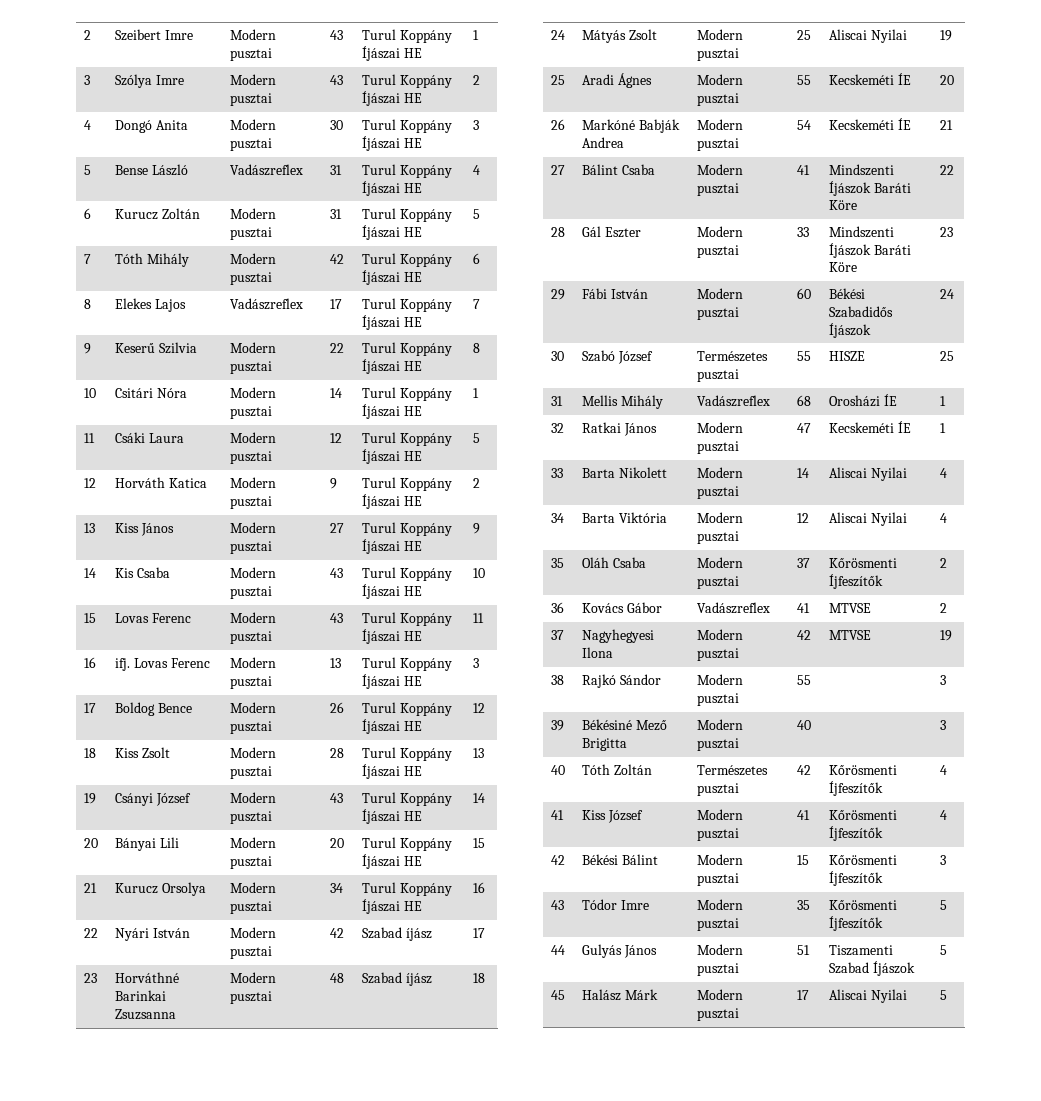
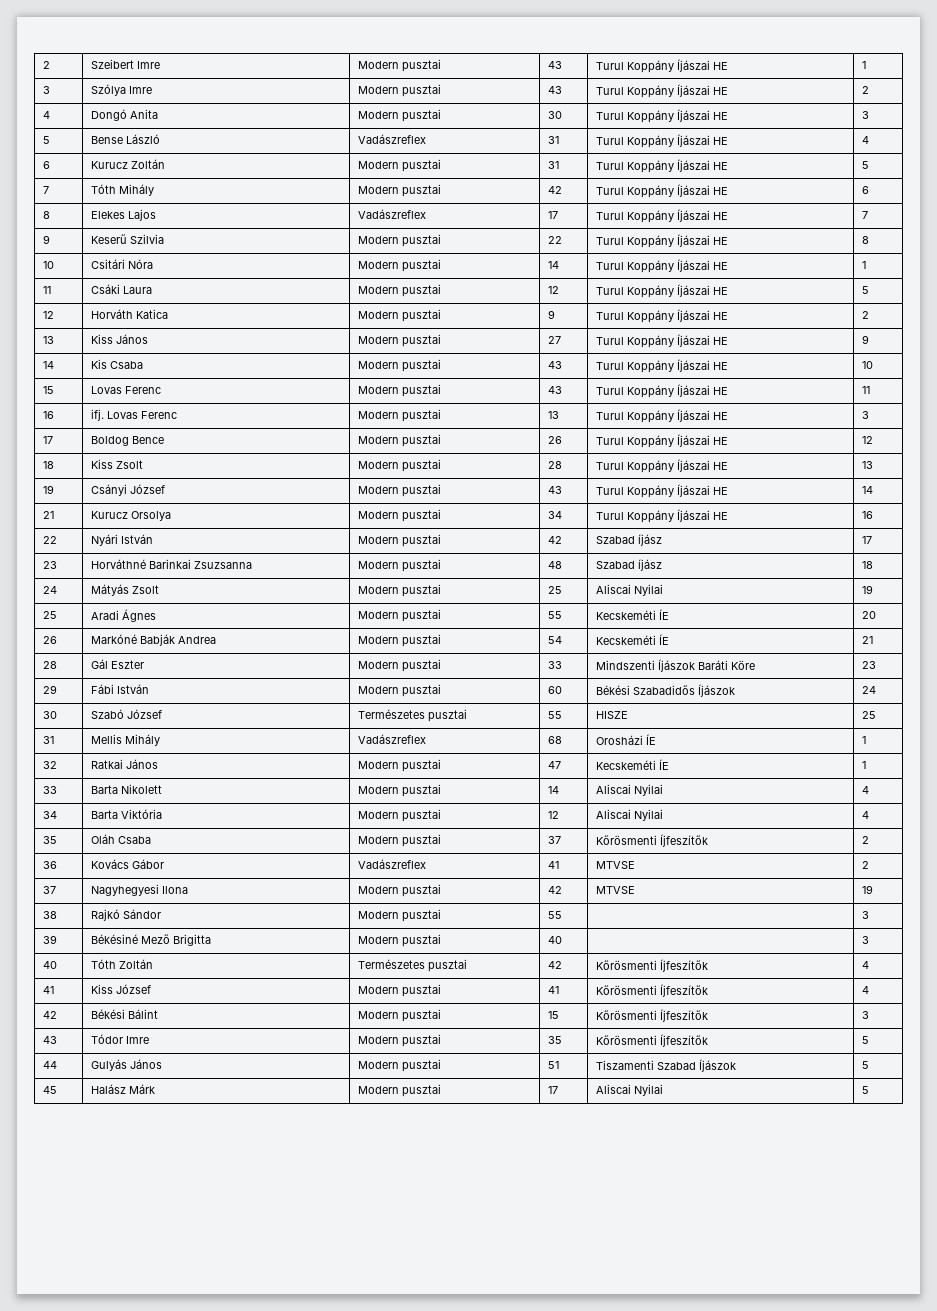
- 20 | Bányai Lili | Modern pusztai | 20 | Turul Koppány Íjászai HE | 15
- 27 | Bálint Csaba | Modern pusztai | 41 | Mindszenti Íjászok Baráti Köre | 22

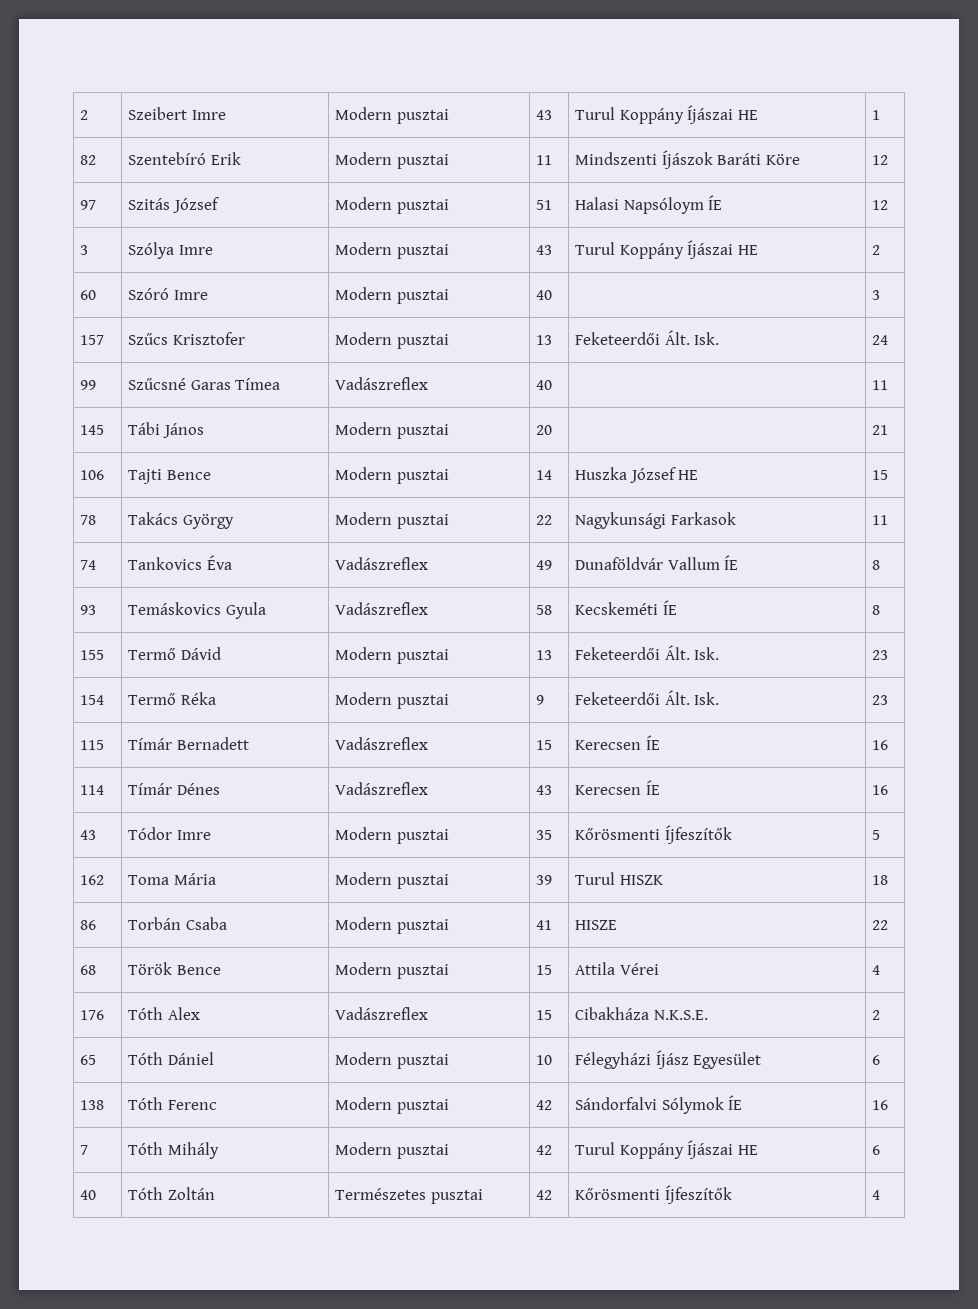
+ 82 | Szentebíró Erik | Modern pusztai | 11 | Mindszenti Íjászok Baráti Köre | 12
+ 97 | Szitás József | Modern pusztai | 51 | Halasi Napsóloym ÍE | 12
- 4 | Dongó Anita | Modern pusztai | 30 | Turul Koppány Íjászai HE | 3
- 5 | Bense László | Vadászreflex | 31 | Turul Koppány Íjászai HE | 4
- 6 | Kurucz Zoltán | Modern pusztai | 31 | Turul Koppány Íjászai HE | 5
+ 60 | Szóró Imre | Modern pusztai | 40 | | 3
+ 157 | Szűcs Krisztofer | Modern pusztai | 13 | Feketeerdői Ált. Isk. | 24
+ 99 | Szűcsné Garas Tímea | Vadászreflex | 40 | | 11
+ 145 | Tábi János | Modern pusztai | 20 | | 21
+ 106 | Tajti Bence | Modern pusztai | 14 | Huszka József HE | 15
+ 78 | Takács György | Modern pusztai | 22 | Nagykunsági Farkasok | 11
+ 74 | Tankovics Éva | Vadászreflex | 49 | Dunaföldvár Vallum ÍE | 8
+ 93 | Temáskovics Gyula | Vadászreflex | 58 | Kecskeméti ÍE | 8
+ 155 | Termő Dávid | Modern pusztai | 13 | Feketeerdői Ált. Isk. | 23
+ 154 | Termő Réka | Modern pusztai | 9 | Feketeerdői Ált. Isk. | 23
+ 115 | Tímár Bernadett | Vadászreflex | 15 | Kerecsen ÍE | 16
+ 114 | Tímár Dénes | Vadászreflex | 43 | Kerecsen ÍE | 16
+ 43 | Tódor Imre | Modern pusztai | 35 | Kőrösmenti Íjfeszítők | 5
+ 162 | Toma Mária | Modern pusztai | 39 | Turul HISZK | 18
+ 86 | Torbán Csaba | Modern pusztai | 41 | HISZE | 22
+ 68 | Török Bence | Modern pusztai | 15 | Attila Vérei | 4
+ 176 | Tóth Alex | Vadászreflex | 15 | Cibakháza N.K.S.E. | 2
+ 65 | Tóth Dániel | Modern pusztai | 10 | Félegyházi Íjász Egyesület | 6
+ 138 | Tóth Ferenc | Modern pusztai | 42 | Sándorfalvi Sólymok ÍE | 16
- 8 | Elekes Lajos | Vadászreflex | 17 | Turul Koppány Íjászai HE | 7
- 9 | Keserű Szilvia | Modern pusztai | 22 | Turul Koppány Íjászai HE | 8
- 10 | Csitári Nóra | Modern pusztai | 14 | Turul Koppány Íjászai HE | 1
- 11 | Csáki Laura | Modern pusztai | 12 | Turul Koppány Íjászai HE | 5
- 12 | Horváth Katica | Modern pusztai | 9 | Turul Koppány Íjászai HE | 2
- 13 | Kiss János | Modern pusztai | 27 | Turul Koppány Íjászai HE | 9
- 14 | Kis Csaba | Modern pusztai | 43 | Turul Koppány Íjászai HE | 10
- 15 | Lovas Ferenc | Modern pusztai | 43 | Turul Koppány Íjászai HE | 11
- 16 | ifj. Lovas Ferenc | Modern pusztai | 13 | Turul Koppány Íjászai HE | 3
- 17 | Boldog Bence | Modern pusztai | 26 | Turul Koppány Íjászai HE | 12
- 18 | Kiss Zsolt | Modern pusztai | 28 | Turul Koppány Íjászai HE | 13
- 19 | Csányi József | Modern pusztai | 43 | Turul Koppány Íjászai HE | 14
- 21 | Kurucz Orsolya | Modern pusztai | 34 | Turul Koppány Íjászai HE | 16
- 22 | Nyári István | Modern pusztai | 42 | Szabad íjász | 17
- 23 | Horváthné Barinkai Zsuzsanna | Modern pusztai | 48 | Szabad íjász | 18
- 24 | Mátyás Zsolt | Modern pusztai | 25 | Aliscai Nyilai | 19
- 25 | Aradi Ágnes | Modern pusztai | 55 | Kecskeméti ÍE | 20
- 26 | Markóné Babják Andrea | Modern pusztai | 54 | Kecskeméti ÍE | 21
- 28 | Gál Eszter | Modern pusztai | 33 | Mindszenti Íjászok Baráti Köre | 23
- 29 | Fábi István | Modern pusztai | 60 | Békési Szabadidős Íjászok | 24
- 30 | Szabó József | Természetes pusztai | 55 | HISZE | 25
- 31 | Mellis Mihály | Vadászreflex | 68 | Orosházi ÍE | 1
- 32 | Ratkai János | Modern pusztai | 47 | Kecskeméti ÍE | 1
- 33 | Barta Nikolett | Modern pusztai | 14 | Aliscai Nyilai | 4
- 34 | Barta Viktória | Modern pusztai | 12 | Aliscai Nyilai | 4
- 35 | Oláh Csaba | Modern pusztai | 37 | Kőrösmenti Íjfeszítők | 2
- 36 | Kovács Gábor | Vadászreflex | 41 | MTVSE | 2
- 37 | Nagyhegyesi Ilona | Modern pusztai | 42 | MTVSE | 19
- 38 | Rajkó Sándor | Modern pusztai | 55 | | 3
- 39 | Békésiné Mező Brigitta | Modern pusztai | 40 | | 3
- 41 | Kiss József | Modern pusztai | 41 | Kőrösmenti Íjfeszítők | 4
- 42 | Békési Bálint | Modern pusztai | 15 | Kőrösmenti Íjfeszítők | 3
- 43 | Tódor Imre | Modern pusztai | 35 | Kőrösmenti Íjfeszítők | 5
- 44 | Gulyás János | Modern pusztai | 51 | Tiszamenti Szabad Íjászok | 5
- 45 | Halász Márk | Modern pusztai | 17 | Aliscai Nyilai | 5

